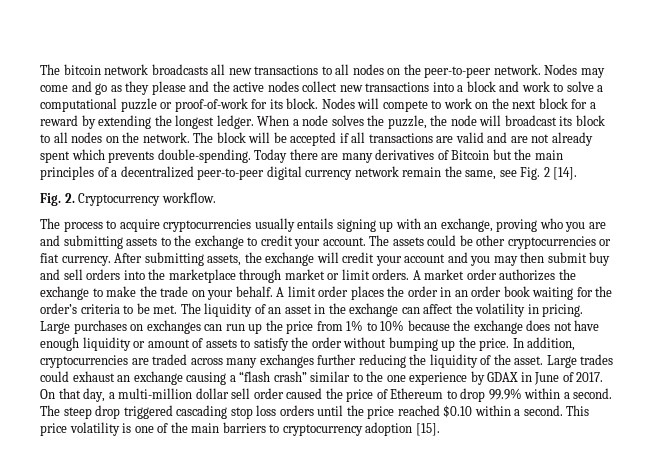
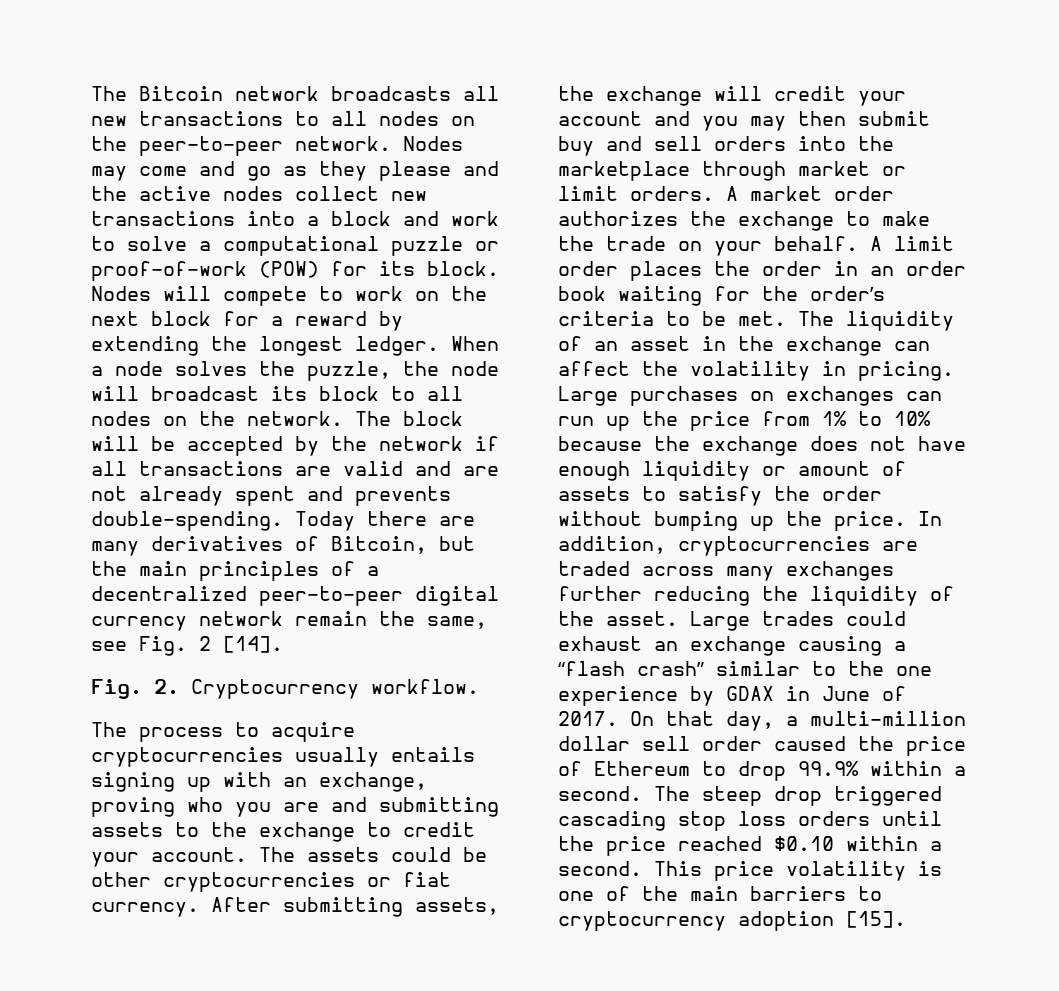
- The bitcoin network broadcasts all new transactions to all nodes on the peer-to-peer network.
+ The Bitcoin network broadcasts all new transactions to all nodes on the peer-to-peer network.
- Nodes may come and go as they please and the active nodes collect new transactions into a block and work to solve a computational puzzle or proof-of-work for its block.
+ Nodes may come and go as they please and the active nodes collect new transactions into a block and work to solve a computational puzzle or proof-of-work (POW) for its block.
- The block will be accepted if all transactions are valid and are not already spent which prevents double-spending.
+ The block will be accepted by the network if all transactions are valid and are not already spent and prevents double-spending.
- Today there are many derivatives of Bitcoin but the main principles of a decentralized peer-to-peer digital currency network remain the same, see Fig. 2 [14].
+ Today there are many derivatives of Bitcoin, but the main principles of a decentralized peer-to-peer digital currency network remain the same, see Fig. 2 [14].

